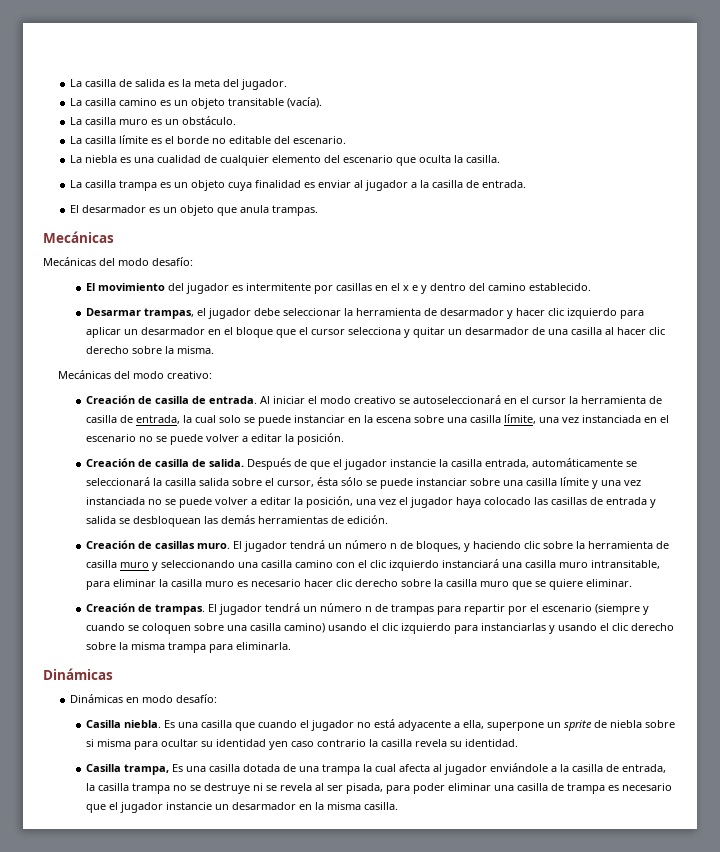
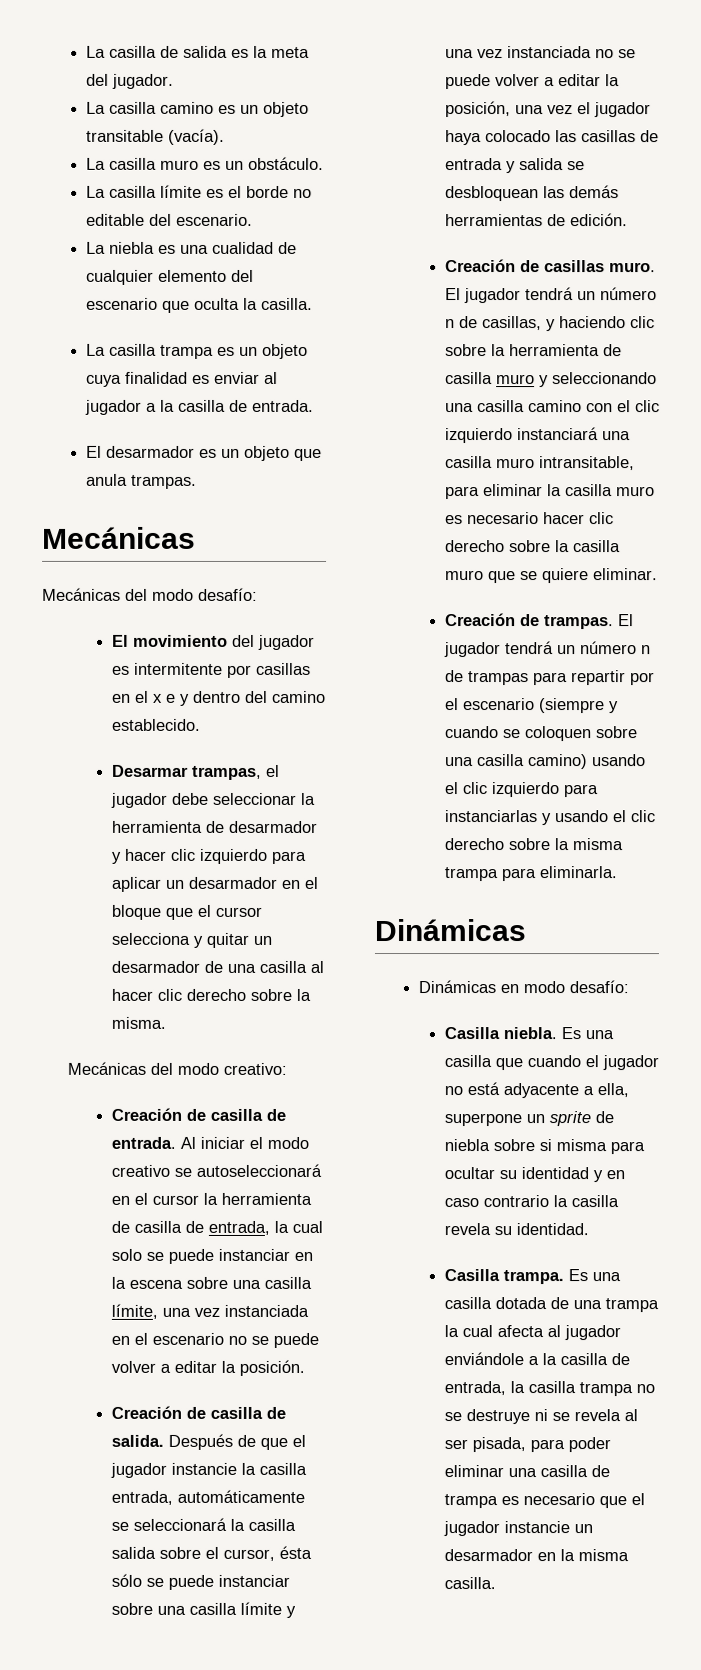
- El jugador tendrá un número n de bloques, y haciendo clic sobre la herramienta de casilla muro y seleccionando una casilla camino con el clic izquierdo instanciará una casilla muro intransitable, para eliminar la casilla muro es necesario hacer clic derecho sobre la casilla muro que se quiere eliminar.
+ El jugador tendrá un número n de casillas, y haciendo clic sobre la herramienta de casilla muro y seleccionando una casilla camino con el clic izquierdo instanciará una casilla muro intransitable, para eliminar la casilla muro es necesario hacer clic derecho sobre la casilla muro que se quiere eliminar.
- Es una casilla que cuando el jugador no está adyacente a ella, superpone un sprite de niebla sobre si misma para ocultar su identidad yen caso contrario la casilla revela su identidad.
+ Es una casilla que cuando el jugador no está adyacente a ella, superpone un sprite de niebla sobre si misma para ocultar su identidad y en caso contrario la casilla revela su identidad.
- Casilla trampa, Es una casilla dotada de una trampa la cual afecta al jugador enviándole a la casilla de entrada, la casilla trampa no se destruye ni se revela al ser pisada, para poder eliminar una casilla de trampa es necesario que el jugador instancie un desarmador en la misma casilla.
+ Casilla trampa. Es una casilla dotada de una trampa la cual afecta al jugador enviándole a la casilla de entrada, la casilla trampa no se destruye ni se revela al ser pisada, para poder eliminar una casilla de trampa es necesario que el jugador instancie un desarmador en la misma casilla.

